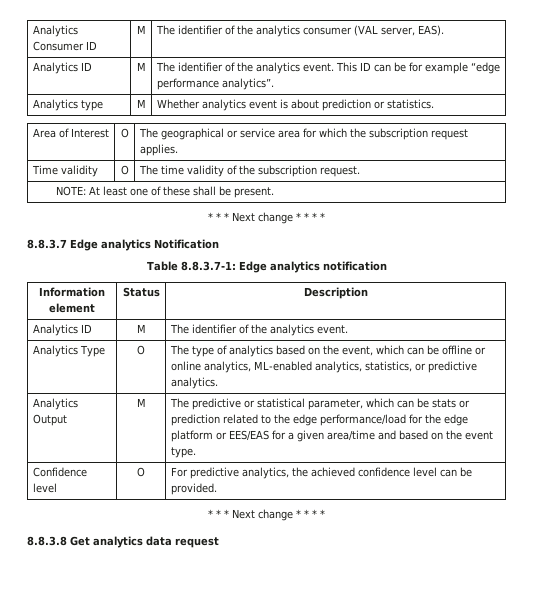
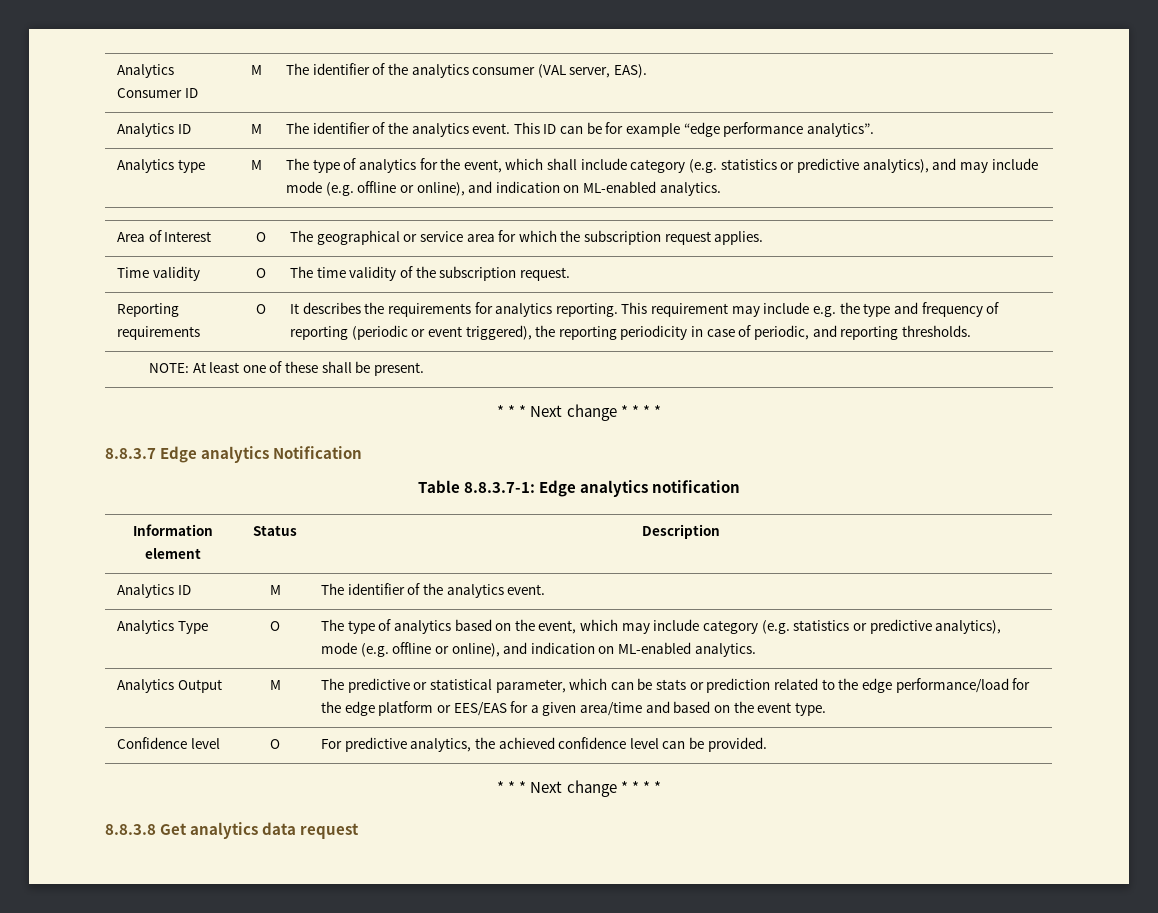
- Analytics type | M | Whether analytics event is about prediction or statistics.
+ Analytics type | M | The type of analytics for the event, which shall include category (e.g. statistics or predictive analytics), and may include mode (e.g. offline or online), and indication on ML-enabled analytics.
+ Reporting requirements | O | It describes the requirements for analytics reporting. This requirement may include e.g. the type and frequency of reporting (periodic or event triggered), the reporting periodicity in case of periodic, and reporting thresholds.
- Analytics Type | O | The type of analytics based on the event, which can be offline or online analytics, ML-enabled analytics, statistics, or predictive analytics.
+ Analytics Type | O | The type of analytics based on the event, which may include category (e.g. statistics or predictive analytics), mode (e.g. offline or online), and indication on ML-enabled analytics.

